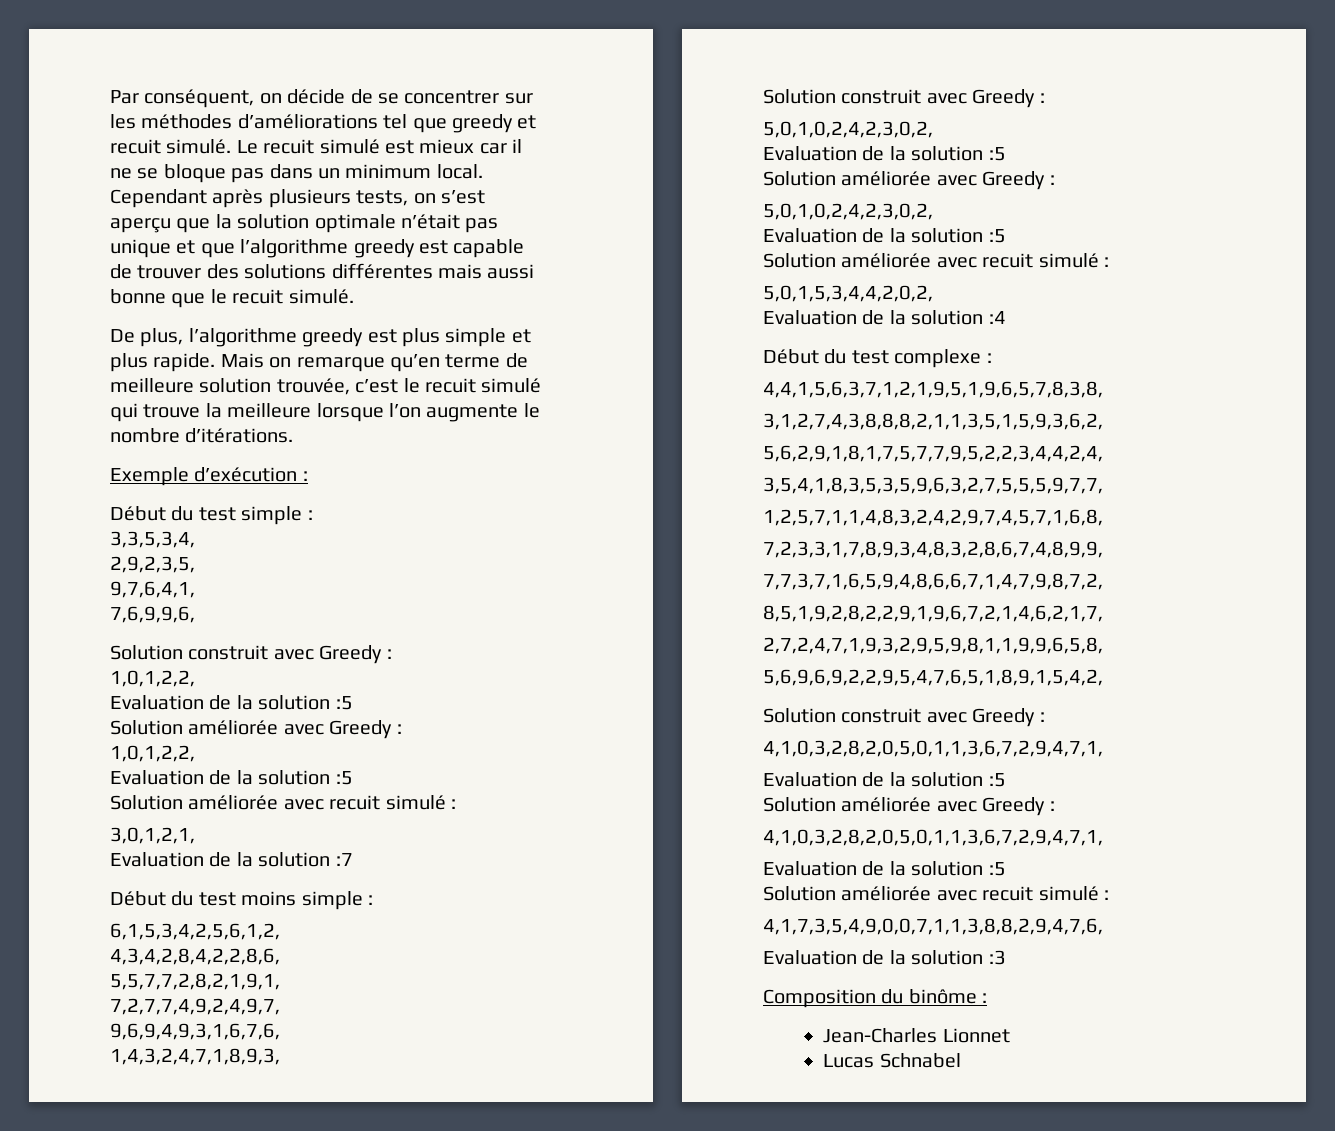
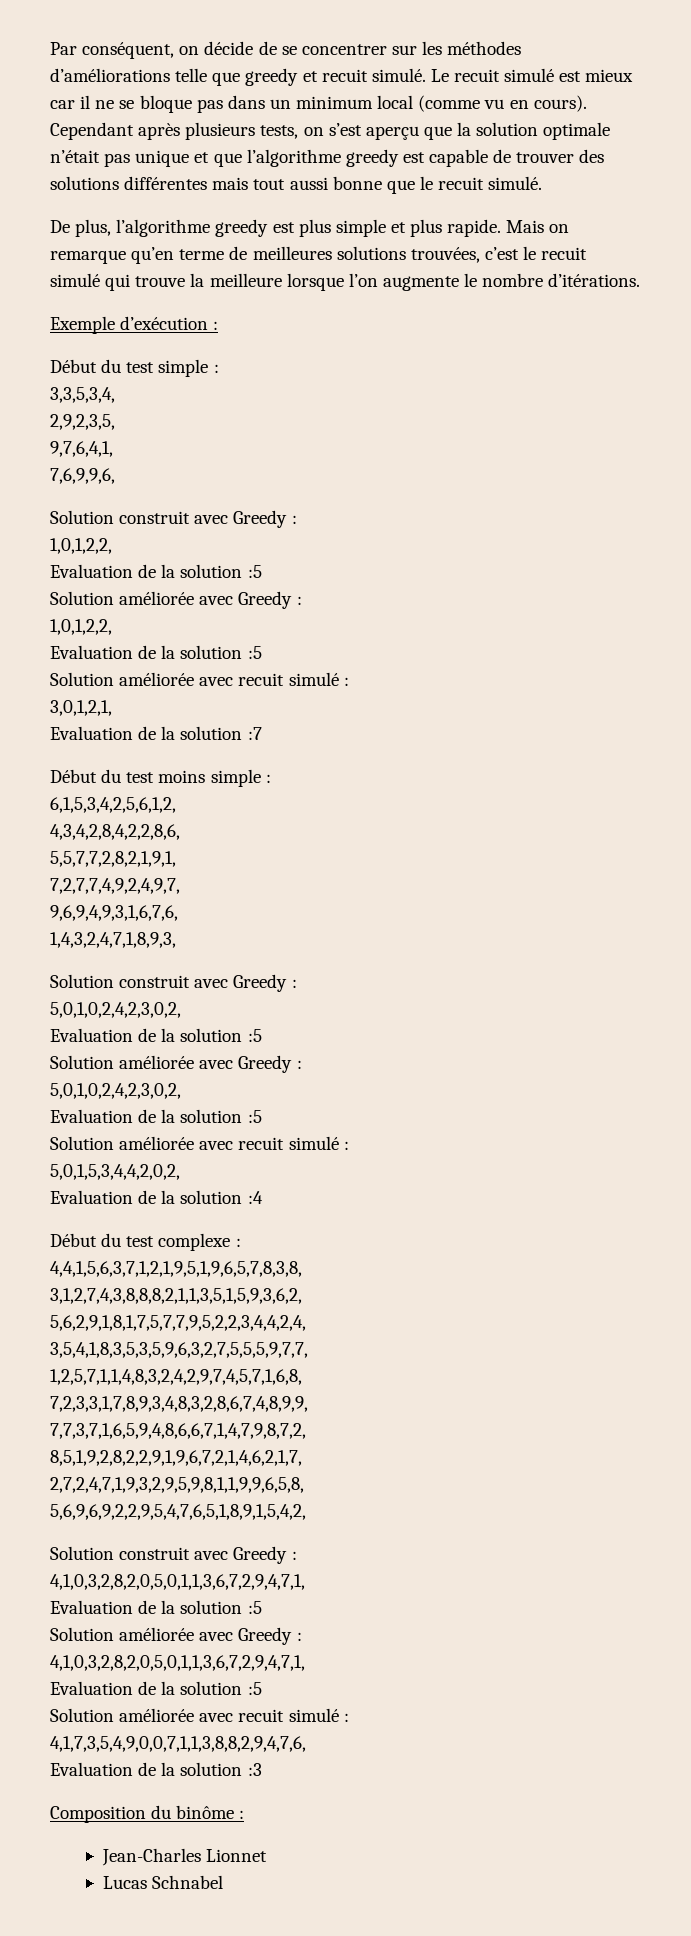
- Par conséquent, on décide de se concentrer sur les méthodes d’améliorations tel que greedy et recuit simulé.
+ Par conséquent, on décide de se concentrer sur les méthodes d’améliorations telle que greedy et recuit simulé.
- Le recuit simulé est mieux car il ne se bloque pas dans un minimum local.
+ Le recuit simulé est mieux car il ne se bloque pas dans un minimum local (comme vu en cours).
- Cependant après plusieurs tests, on s’est aperçu que la solution optimale n’était pas unique et que l’algorithme greedy est capable de trouver des solutions différentes mais aussi bonne que le recuit simulé.
+ Cependant après plusieurs tests, on s’est aperçu que la solution optimale n’était pas unique et que l’algorithme greedy est capable de trouver des solutions différentes mais tout aussi bonne que le recuit simulé.
- Mais on remarque qu’en terme de meilleure solution trouvée, c’est le recuit simulé qui trouve la meilleure lorsque l’on augmente le nombre d’itérations.
+ Mais on remarque qu’en terme de meilleures solutions trouvées, c’est le recuit simulé qui trouve la meilleure lorsque l’on augmente le nombre d’itérations.

